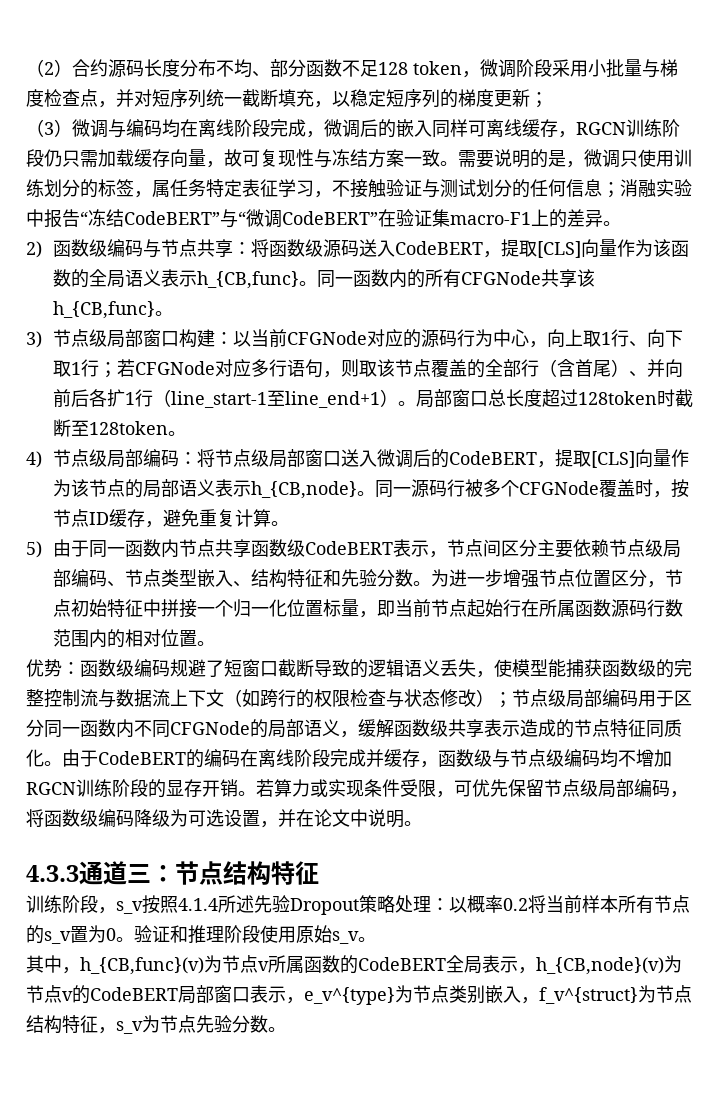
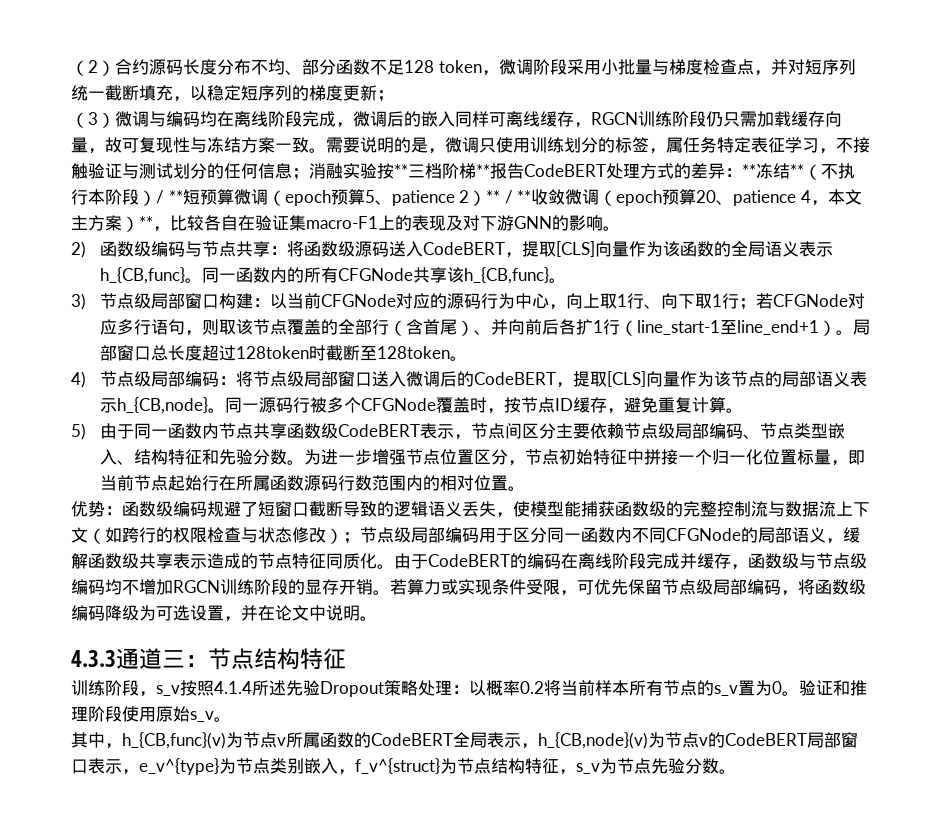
- 需要说明的是，微调只使用训练划分的标签，属任务特定表征学习，不接触验证与测试划分的任何信息；消融实验中报告“冻结CodeBERT”与“微调CodeBERT”在验证集macro-F1上的差异。
+ 需要说明的是，微调只使用训练划分的标签，属任务特定表征学习，不接触验证与测试划分的任何信息；消融实验按**三档阶梯**报告CodeBERT处理方式的差异：**冻结**（不执行本阶段）/ **短预算微调（epoch预算5、patience 2）** / **收敛微调（epoch预算20、patience 4，本文主方案）**，比较各自在验证集macro-F1上的表现及对下游GNN的影响。

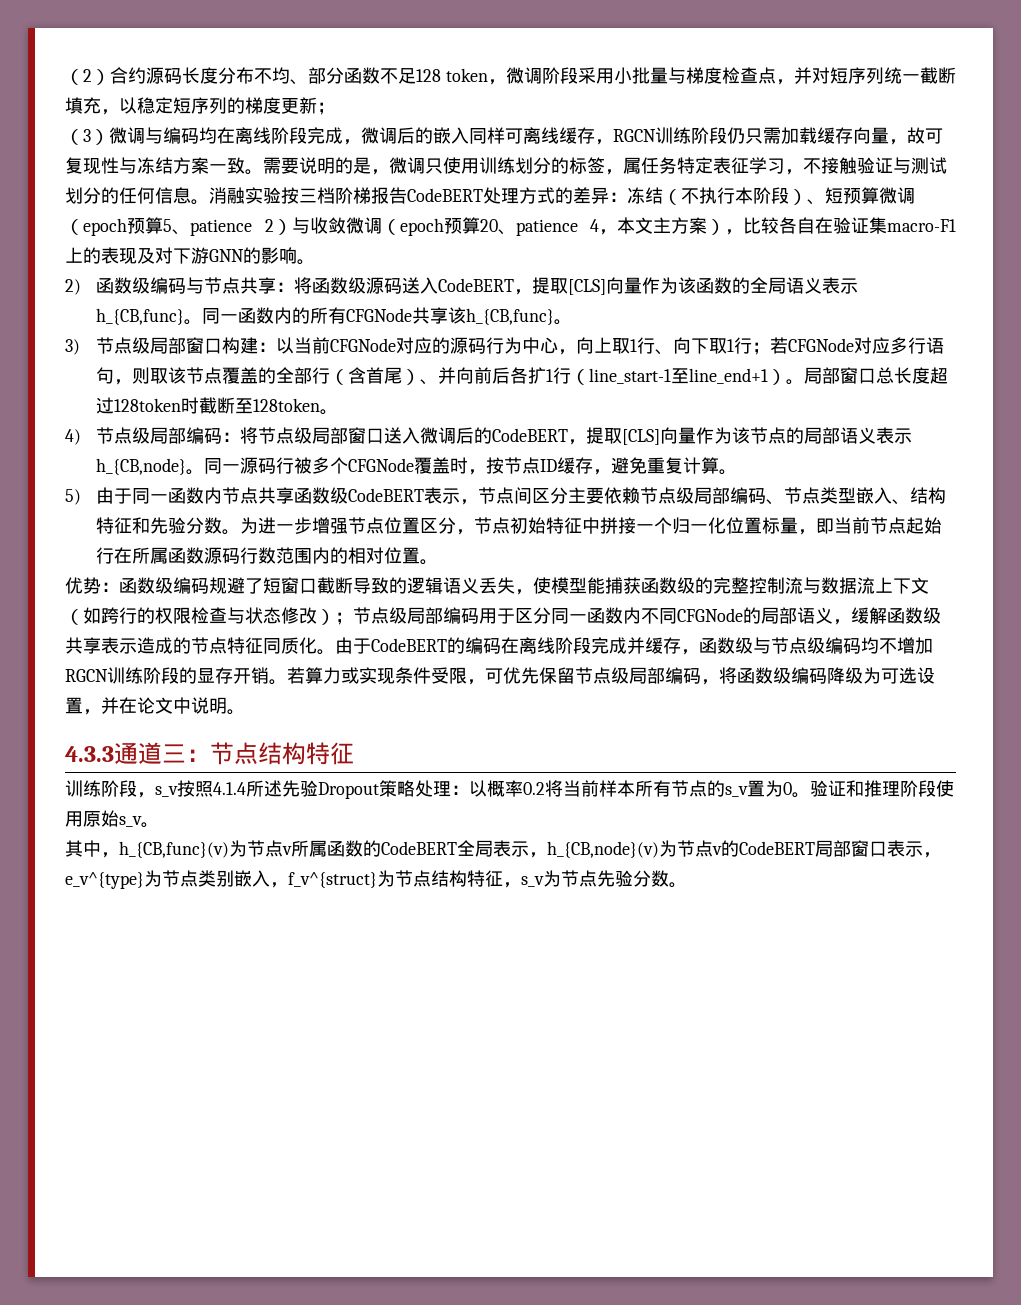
- 需要说明的是，微调只使用训练划分的标签，属任务特定表征学习，不接触验证与测试划分的任何信息；
+ 需要说明的是，微调只使用训练划分的标签，属任务特定表征学习，不接触验证与测试划分的任何信息。
- 消融实验按**三档阶梯**报告CodeBERT处理方式的差异：
+ 消融实验按三档阶梯报告CodeBERT处理方式的差异：
- **冻结**（不执行本阶段）/ **短预算微调（epoch预算5、patience 2）** / **收敛微调（epoch预算20、patience 4，本文主方案）**，比较各自在验证集macro-F1上的表现及对下游GNN的影响。
+ 冻结（不执行本阶段）、短预算微调（epoch预算5、patience 2）与收敛微调（epoch预算20、patience 4，本文主方案），比较各自在验证集macro-F1上的表现及对下游GNN的影响。

